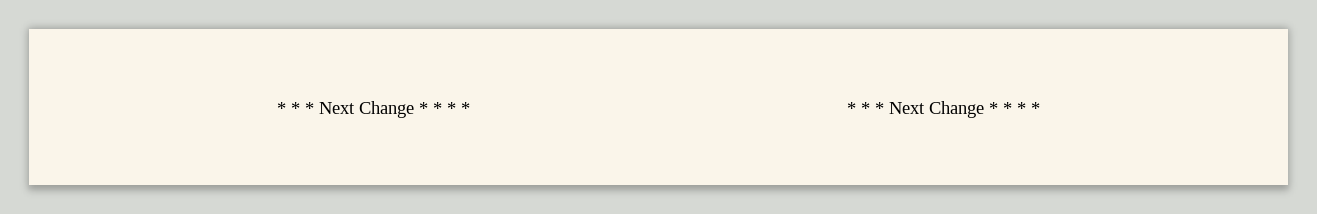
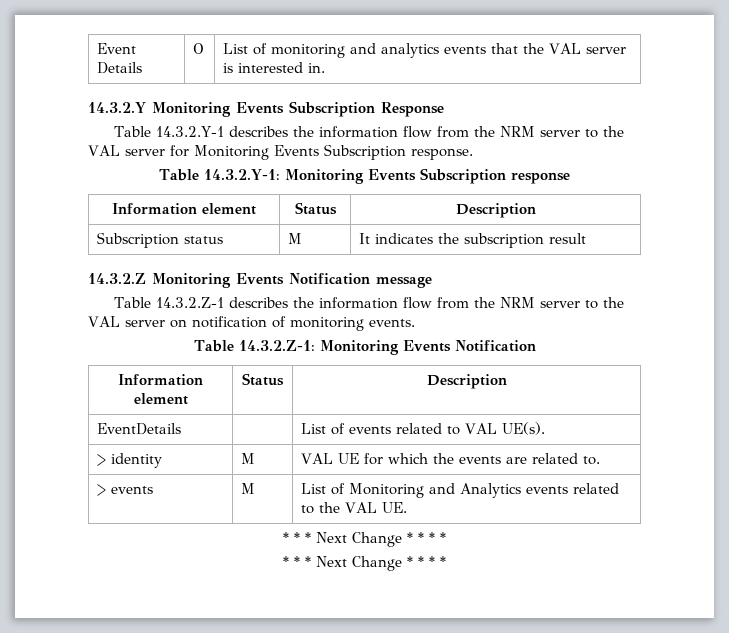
+ Event Details | O | List of monitoring and analytics events that the VAL server is interested in.
+ 14.3.2.Y Monitoring Events Subscription Response
+ Table 14.3.2.Y-1 describes the information flow from the NRM server to the VAL server for Monitoring Events Subscription response.
+ Table 14.3.2.Y-1: Monitoring Events Subscription response
+ Information element | Status | Description
+ Subscription status | M | It indicates the subscription result
+ 14.3.2.Z Monitoring Events Notification message
+ Table 14.3.2.Z-1 describes the information flow from the NRM server to the VAL server on notification of monitoring events.
+ Table 14.3.2.Z-1: Monitoring Events Notification
+ Information element | Status | Description
+ EventDetails | | List of events related to VAL UE(s).
+ > identity | M | VAL UE for which the events are related to.
+ > events | M | List of Monitoring and Analytics events related to the VAL UE.

